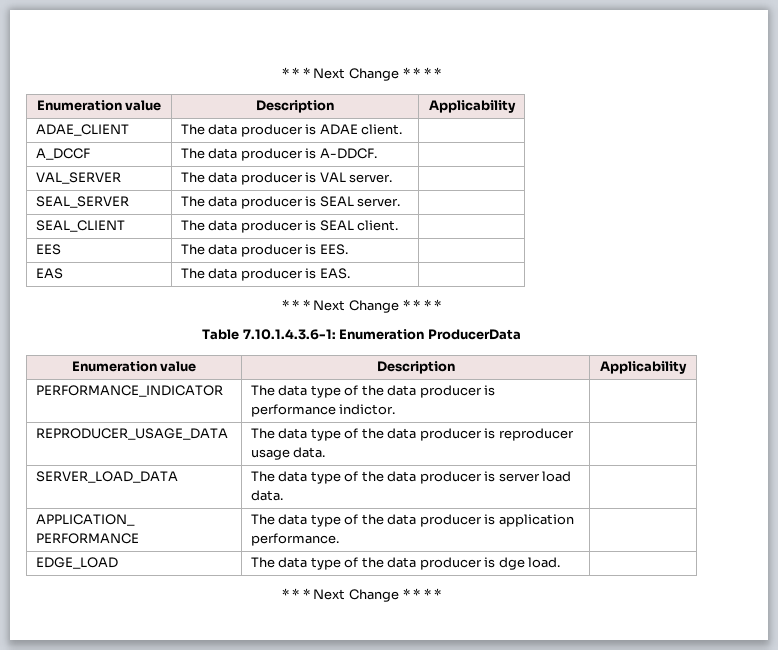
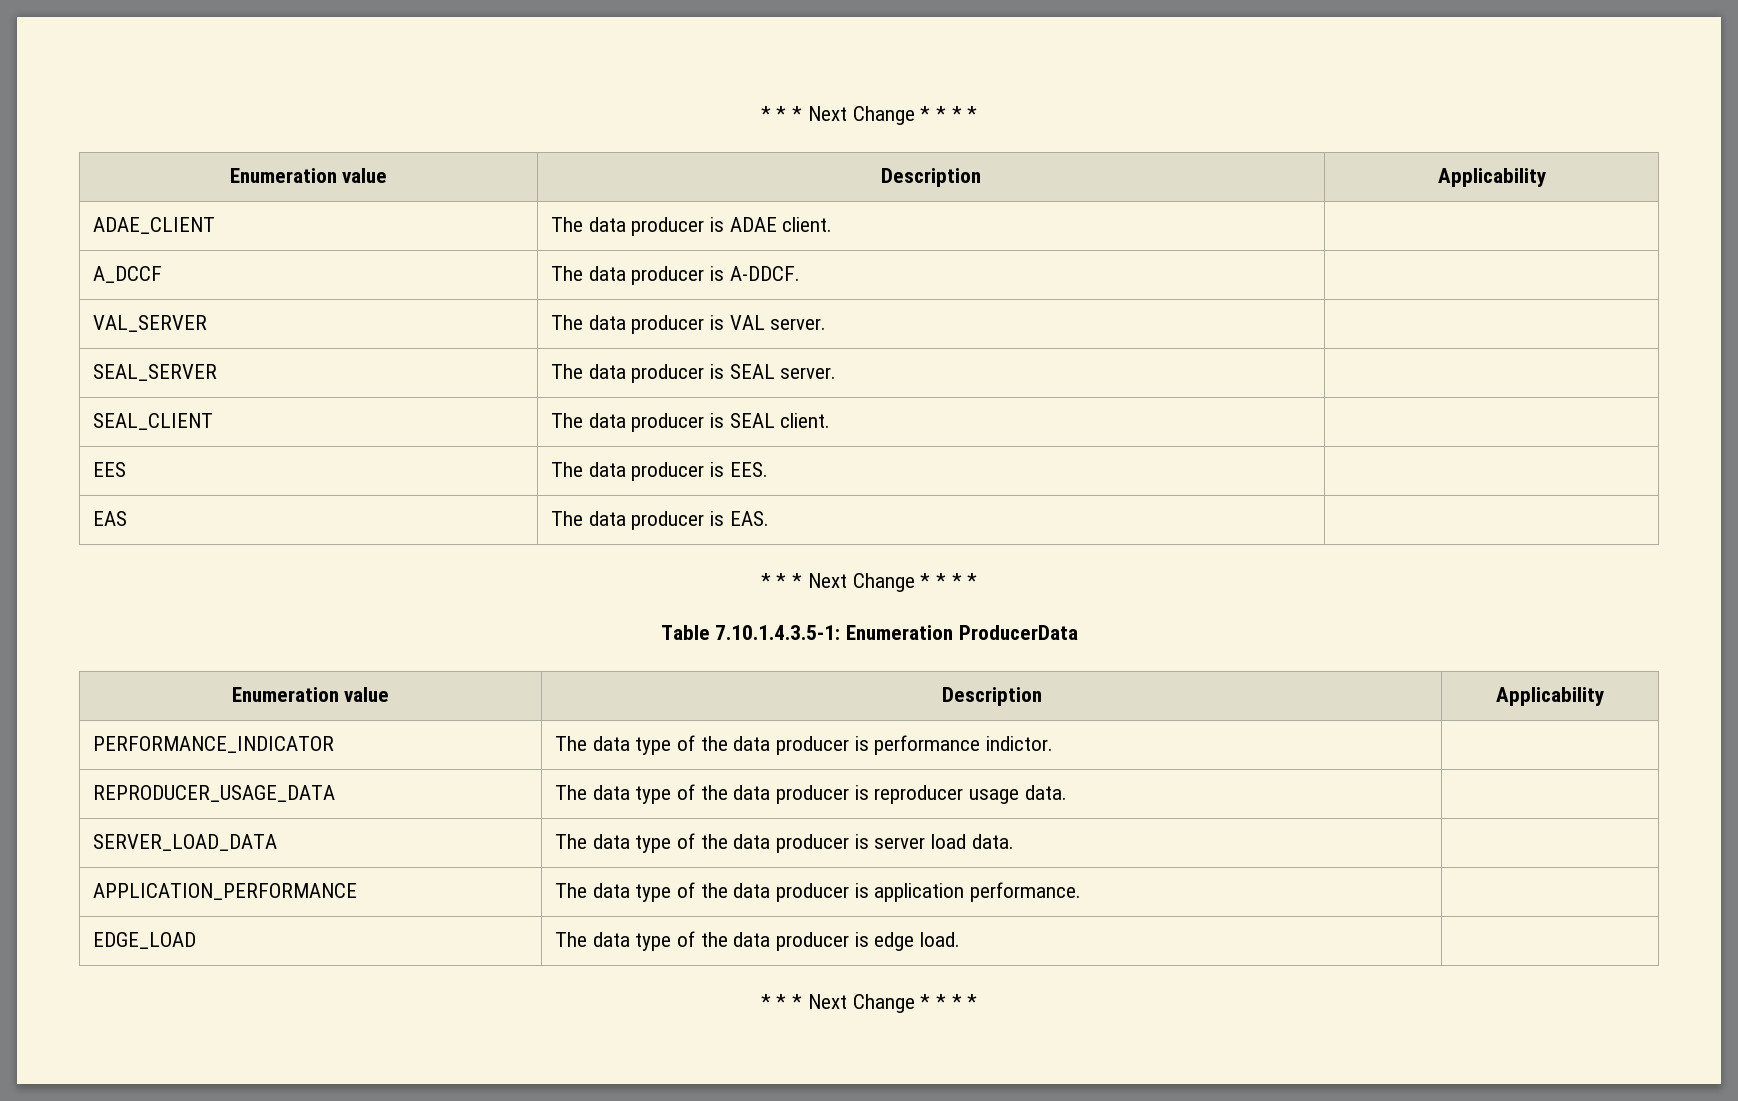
- Table 7.10.1.4.3.6-1: Enumeration ProducerData
+ Table 7.10.1.4.3.5-1: Enumeration ProducerData
- EDGE_LOAD | The data type of the data producer is dge load. |
+ EDGE_LOAD | The data type of the data producer is edge load. |

